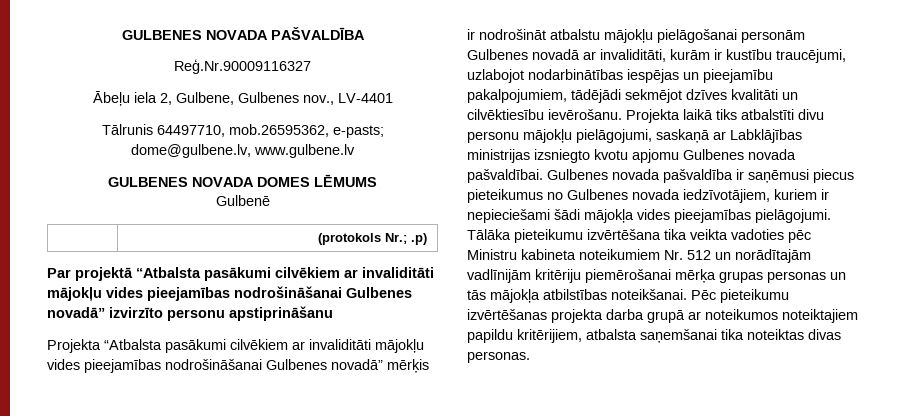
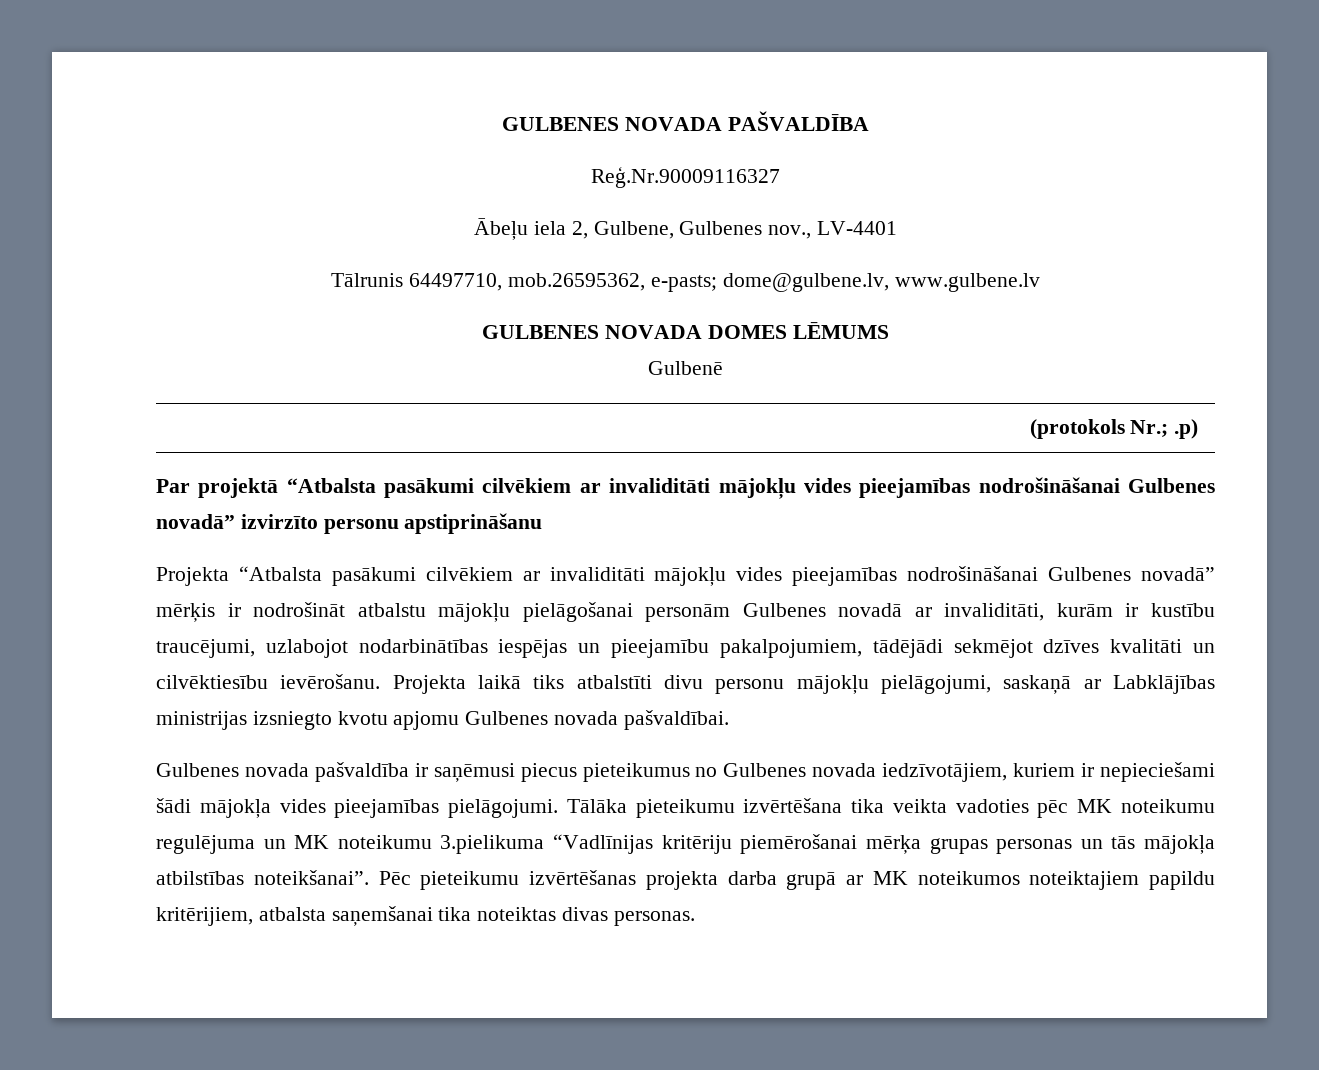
- Projekta laikā tiks atbalstīti divu personu mājokļu pielāgojumi, saskaņā ar Labklājības ministrijas izsniegto kvotu apjomu Gulbenes novada pašvaldībai. Gulbenes novada pašvaldība ir saņēmusi piecus pieteikumus no Gulbenes novada iedzīvotājiem, kuriem ir nepieciešami šādi mājokļa vides pieejamības pielāgojumi.
+ Projekta laikā tiks atbalstīti divu personu mājokļu pielāgojumi, saskaņā ar Labklājības ministrijas izsniegto kvotu apjomu Gulbenes novada pašvaldībai.
+ Gulbenes novada pašvaldība ir saņēmusi piecus pieteikumus no Gulbenes novada iedzīvotājiem, kuriem ir nepieciešami šādi mājokļa vides pieejamības pielāgojumi.
- Tālāka pieteikumu izvērtēšana tika veikta vadoties pēc Ministru kabineta noteikumiem Nr. 512 un norādītajām vadlīnijām kritēriju piemērošanai mērķa grupas personas un tās mājokļa atbilstības noteikšanai.
+ Tālāka pieteikumu izvērtēšana tika veikta vadoties pēc MK noteikumu regulējuma un MK noteikumu 3.pielikuma “Vadlīnijas kritēriju piemērošanai mērķa grupas personas un tās mājokļa atbilstības noteikšanai”.
- Pēc pieteikumu izvērtēšanas projekta darba grupā ar noteikumos noteiktajiem papildu kritērijiem, atbalsta saņemšanai tika noteiktas divas personas.
+ Pēc pieteikumu izvērtēšanas projekta darba grupā ar MK noteikumos noteiktajiem papildu kritērijiem, atbalsta saņemšanai tika noteiktas divas personas.

